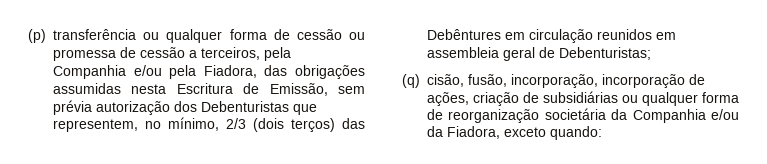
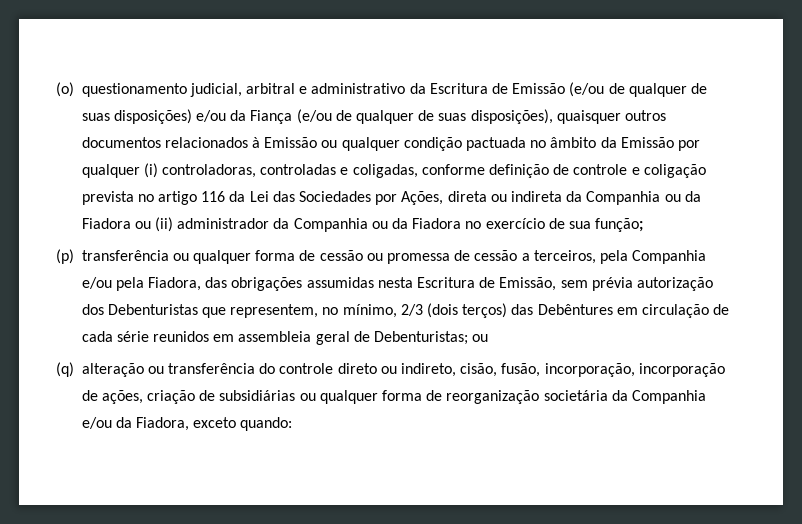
+ (o) questionamento judicial, arbitral e administrativo da Escritura de Emissão (e/ou de qualquer de suas disposições) e/ou da Fiança (e/ou de qualquer de suas disposições), quaisquer outros documentos relacionados à Emissão ou qualquer condição pactuada no âmbito da Emissão por qualquer (i) controladoras, controladas e coligadas, conforme definição de controle e coligação prevista no artigo 116 da Lei das Sociedades por Ações, direta ou indireta da Companhia ou da Fiadora ou (ii) administrador da Companhia ou da Fiadora no exercício de sua função;
- (p) transferência ou qualquer forma de cessão ou promessa de cessão a terceiros, pela Companhia e/ou pela Fiadora, das obrigações assumidas nesta Escritura de Emissão, sem prévia autorização dos Debenturistas que representem, no mínimo, 2/3 (dois terços) das Debêntures em circulação reunidos em assembleia geral de Debenturistas;
+ (p) transferência ou qualquer forma de cessão ou promessa de cessão a terceiros, pela Companhia e/ou pela Fiadora, das obrigações assumidas nesta Escritura de Emissão, sem prévia autorização dos Debenturistas que representem, no mínimo, 2/3 (dois terços) das Debêntures em circulação de cada série reunidos em assembleia geral de Debenturistas; ou
- (q) cisão, fusão, incorporação, incorporação de ações, criação de subsidiárias ou qualquer forma de reorganização societária da Companhia e/ou da Fiadora, exceto quando:
+ (q) alteração ou transferência do controle direto ou indireto, cisão, fusão, incorporação, incorporação de ações, criação de subsidiárias ou qualquer forma de reorganização societária da Companhia e/ou da Fiadora, exceto quando:

